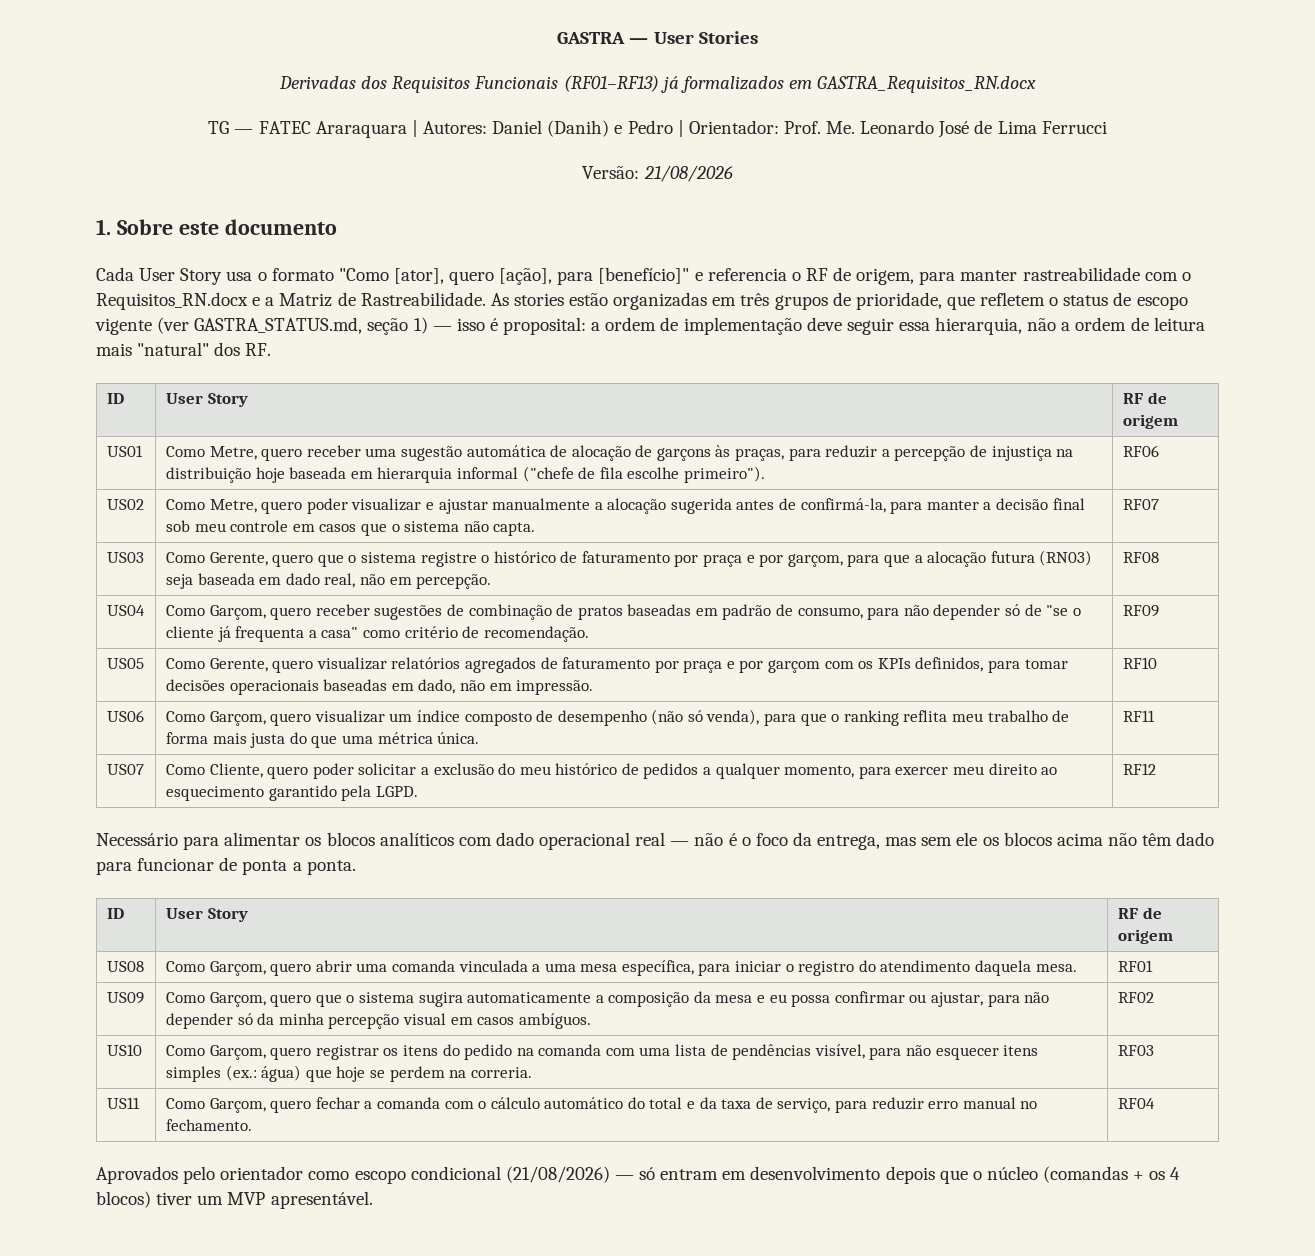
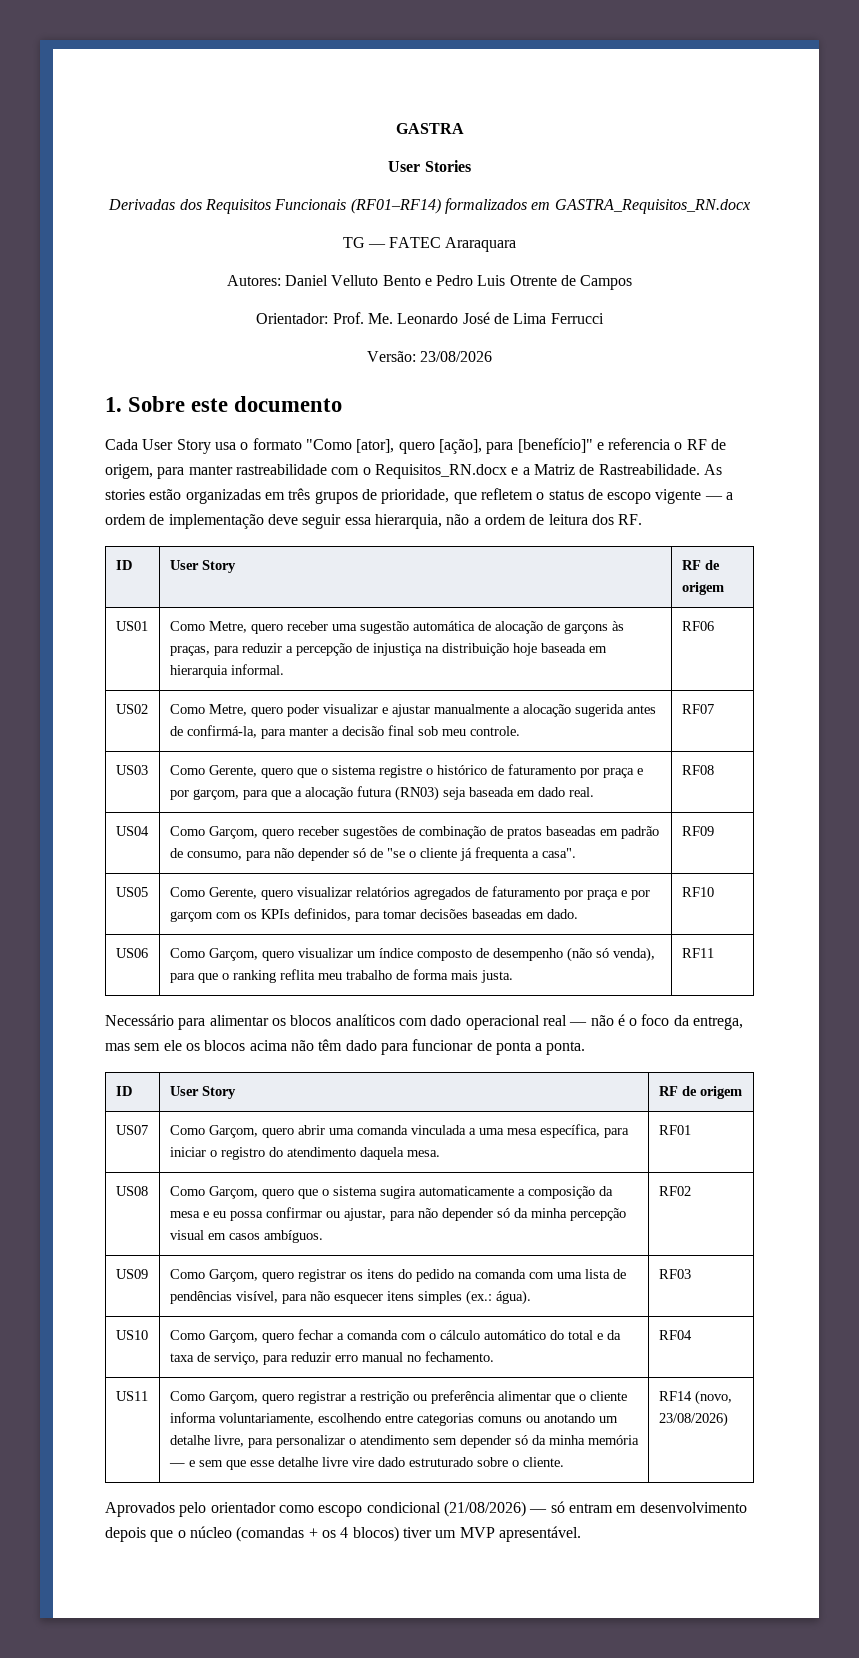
- GASTRA — User Stories
+ GASTRA
+ User Stories
- Derivadas dos Requisitos Funcionais (RF01–RF13) já formalizados em GASTRA_Requisitos_RN.docx
+ Derivadas dos Requisitos Funcionais (RF01–RF14) formalizados em GASTRA_Requisitos_RN.docx
- TG — FATEC Araraquara | Autores: Daniel (Danih) e Pedro | Orientador: Prof. Me. Leonardo José de Lima Ferrucci
+ TG — FATEC Araraquara
+ Autores: Daniel Velluto Bento e Pedro Luis Otrente de Campos
+ Orientador: Prof. Me. Leonardo José de Lima Ferrucci
- Versão: 21/08/2026
+ Versão: 23/08/2026
- As stories estão organizadas em três grupos de prioridade, que refletem o status de escopo vigente (ver GASTRA_STATUS.md, seção 1) — isso é proposital: a ordem de implementação deve seguir essa hierarquia, não a ordem de leitura mais "natural" dos RF.
+ As stories estão organizadas em três grupos de prioridade, que refletem o status de escopo vigente — a ordem de implementação deve seguir essa hierarquia, não a ordem de leitura dos RF.
- US01 | Como Metre, quero receber uma sugestão automática de alocação de garçons às praças, para reduzir a percepção de injustiça na distribuição hoje baseada em hierarquia informal ("chefe de fila escolhe primeiro"). | RF06
+ US01 | Como Metre, quero receber uma sugestão automática de alocação de garçons às praças, para reduzir a percepção de injustiça na distribuição hoje baseada em hierarquia informal. | RF06
- US02 | Como Metre, quero poder visualizar e ajustar manualmente a alocação sugerida antes de confirmá-la, para manter a decisão final sob meu controle em casos que o sistema não capta. | RF07
+ US02 | Como Metre, quero poder visualizar e ajustar manualmente a alocação sugerida antes de confirmá-la, para manter a decisão final sob meu controle. | RF07
- US03 | Como Gerente, quero que o sistema registre o histórico de faturamento por praça e por garçom, para que a alocação futura (RN03) seja baseada em dado real, não em percepção. | RF08
+ US03 | Como Gerente, quero que o sistema registre o histórico de faturamento por praça e por garçom, para que a alocação futura (RN03) seja baseada em dado real. | RF08
- US04 | Como Garçom, quero receber sugestões de combinação de pratos baseadas em padrão de consumo, para não depender só de "se o cliente já frequenta a casa" como critério de recomendação. | RF09
+ US04 | Como Garçom, quero receber sugestões de combinação de pratos baseadas em padrão de consumo, para não depender só de "se o cliente já frequenta a casa". | RF09
- US05 | Como Gerente, quero visualizar relatórios agregados de faturamento por praça e por garçom com os KPIs definidos, para tomar decisões operacionais baseadas em dado, não em impressão. | RF10
+ US05 | Como Gerente, quero visualizar relatórios agregados de faturamento por praça e por garçom com os KPIs definidos, para tomar decisões baseadas em dado. | RF10
- US06 | Como Garçom, quero visualizar um índice composto de desempenho (não só venda), para que o ranking reflita meu trabalho de forma mais justa do que uma métrica única. | RF11
- US07 | Como Cliente, quero poder solicitar a exclusão do meu histórico de pedidos a qualquer momento, para exercer meu direito ao esquecimento garantido pela LGPD. | RF12
+ US06 | Como Garçom, quero visualizar um índice composto de desempenho (não só venda), para que o ranking reflita meu trabalho de forma mais justa. | RF11
- US08 | Como Garçom, quero abrir uma comanda vinculada a uma mesa específica, para iniciar o registro do atendimento daquela mesa. | RF01
+ US07 | Como Garçom, quero abrir uma comanda vinculada a uma mesa específica, para iniciar o registro do atendimento daquela mesa. | RF01
- US09 | Como Garçom, quero que o sistema sugira automaticamente a composição da mesa e eu possa confirmar ou ajustar, para não depender só da minha percepção visual em casos ambíguos. | RF02
+ US08 | Como Garçom, quero que o sistema sugira automaticamente a composição da mesa e eu possa confirmar ou ajustar, para não depender só da minha percepção visual em casos ambíguos. | RF02
- US10 | Como Garçom, quero registrar os itens do pedido na comanda com uma lista de pendências visível, para não esquecer itens simples (ex.: água) que hoje se perdem na correria. | RF03
+ US09 | Como Garçom, quero registrar os itens do pedido na comanda com uma lista de pendências visível, para não esquecer itens simples (ex.: água). | RF03
- US11 | Como Garçom, quero fechar a comanda com o cálculo automático do total e da taxa de serviço, para reduzir erro manual no fechamento. | RF04
+ US10 | Como Garçom, quero fechar a comanda com o cálculo automático do total e da taxa de serviço, para reduzir erro manual no fechamento. | RF04
+ US11 | Como Garçom, quero registrar a restrição ou preferência alimentar que o cliente informa voluntariamente, escolhendo entre categorias comuns ou anotando um detalhe livre, para personalizar o atendimento sem depender só da minha memória — e sem que esse detalhe livre vire dado estruturado sobre o cliente. | RF14 (novo, 23/08/2026)

